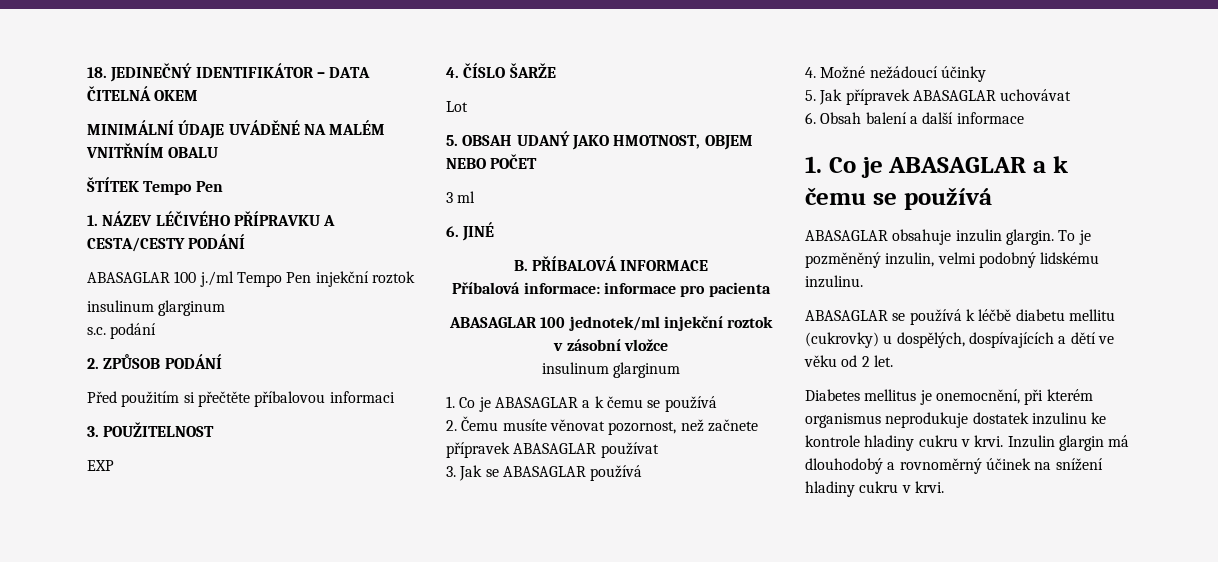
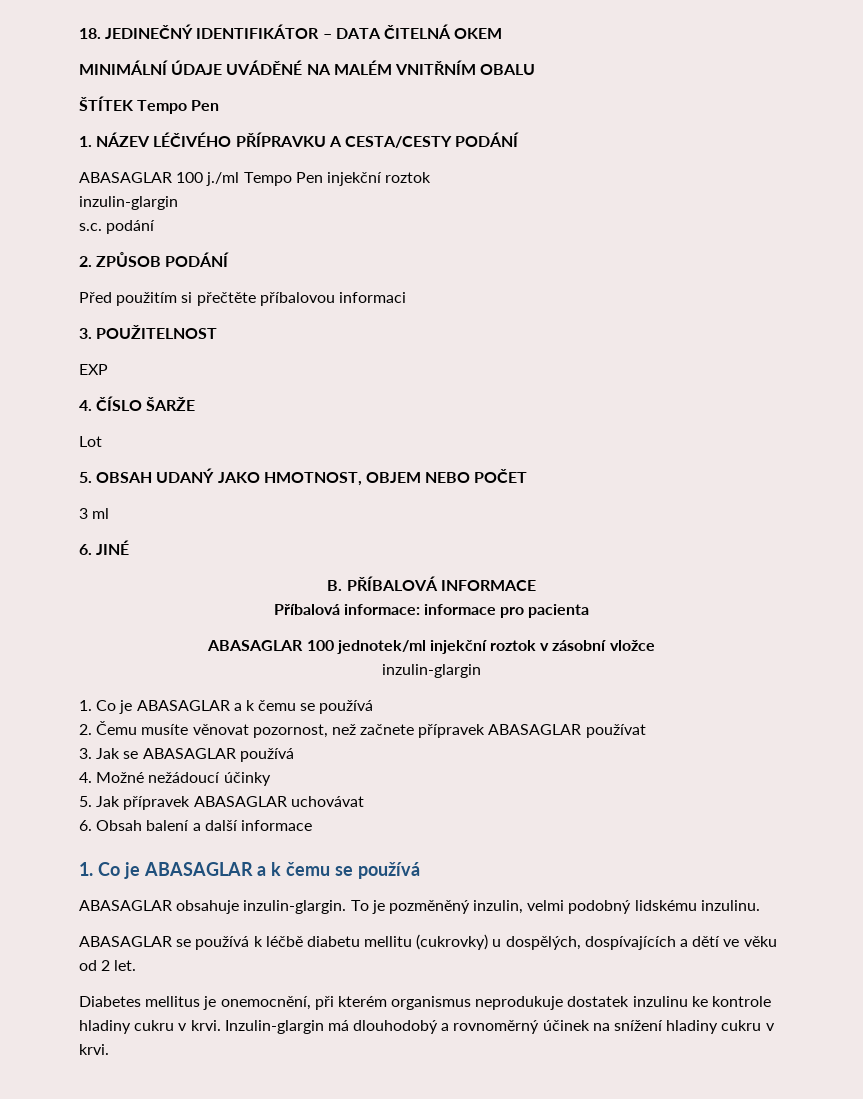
  ABASAGLAR 100 j./ml Tempo Pen injekční roztok
- insulinum glarginum
+ inzulin-glargin
  ABASAGLAR 100 jednotek/ml injekční roztok v zásobní vložce
- insulinum glarginum
+ inzulin-glargin
- ABASAGLAR obsahuje inzulin glargin.
+ ABASAGLAR obsahuje inzulin-glargin.
- Inzulin glargin má dlouhodobý a rovnoměrný účinek na snížení hladiny cukru v krvi.
+ Inzulin-glargin má dlouhodobý a rovnoměrný účinek na snížení hladiny cukru v krvi.

